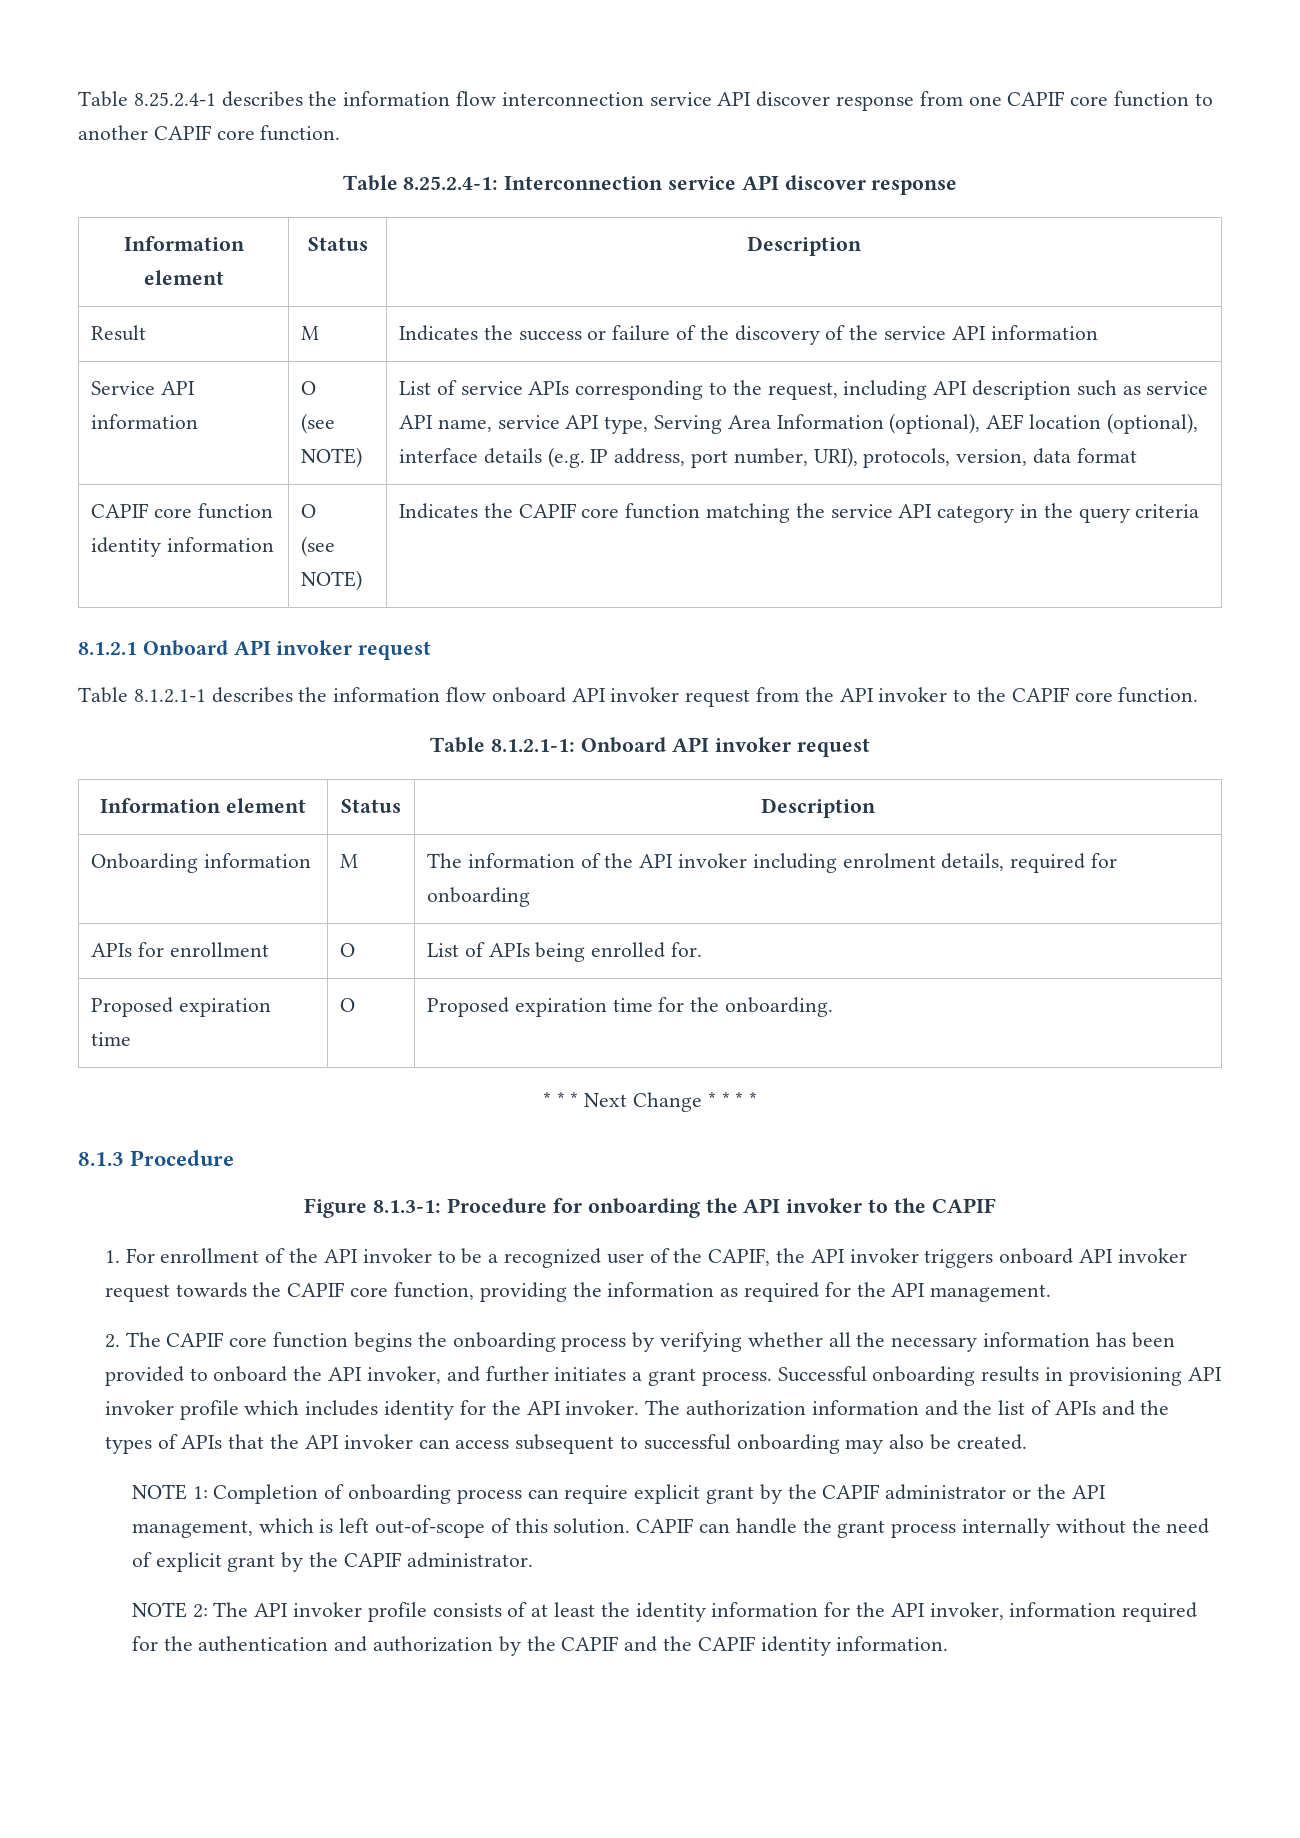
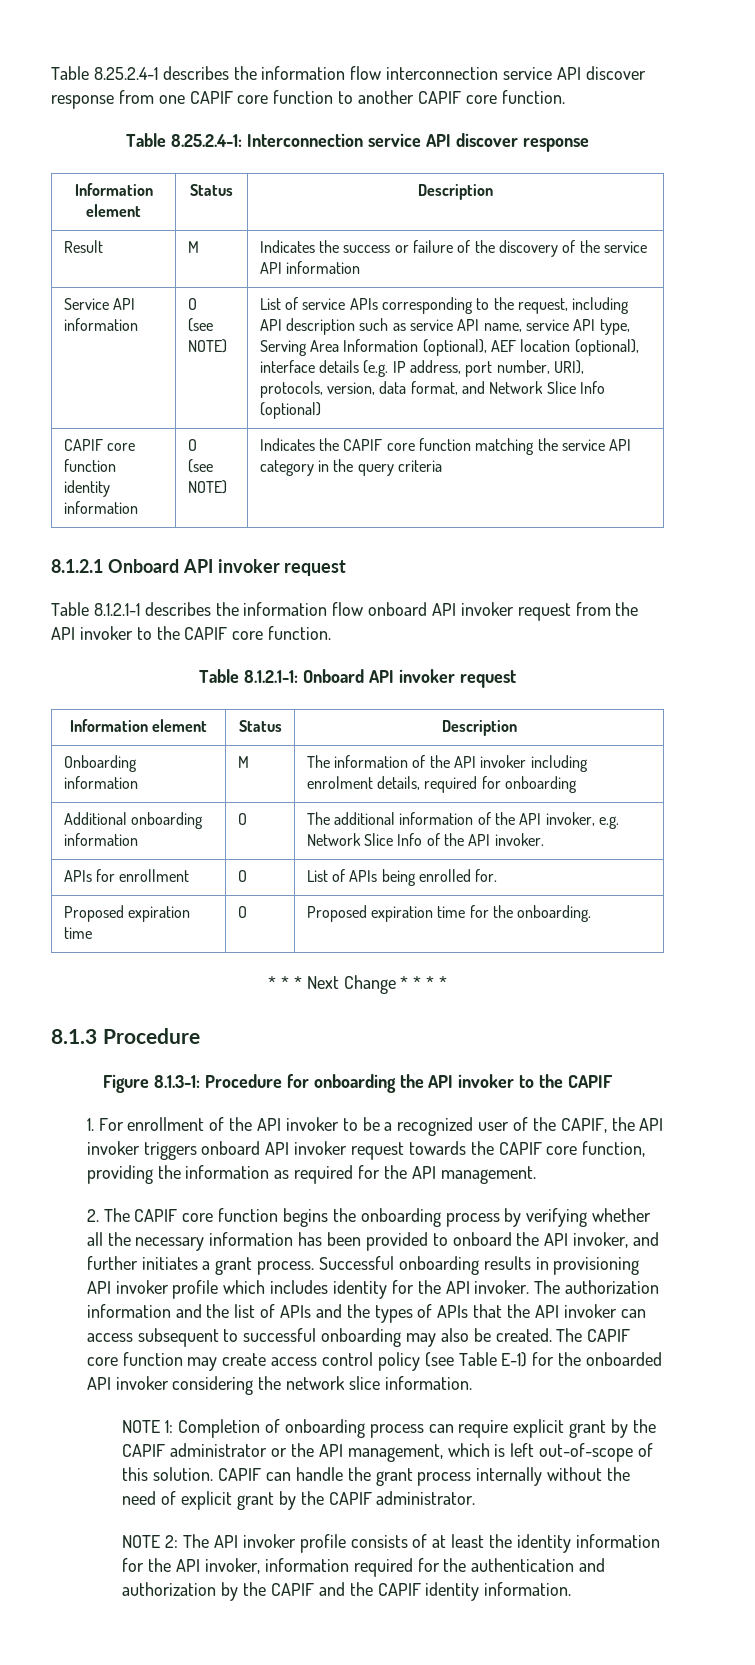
- List of service APIs corresponding to the request, including API description such as service API name, service API type, Serving Area Information (optional), AEF location (optional), interface details (e.g. IP address, port number, URI), protocols, version, data format
+ List of service APIs corresponding to the request, including API description such as service API name, service API type, Serving Area Information (optional), AEF location (optional), interface details (e.g. IP address, port number, URI), protocols, version, data format, and Network Slice Info (optional)
+ Additional onboarding information | O | The additional information of the API invoker, e.g. Network Slice Info of the API invoker.
+ The CAPIF core function may create access control policy (see Table E-1) for the onboarded API invoker considering the network slice information.

